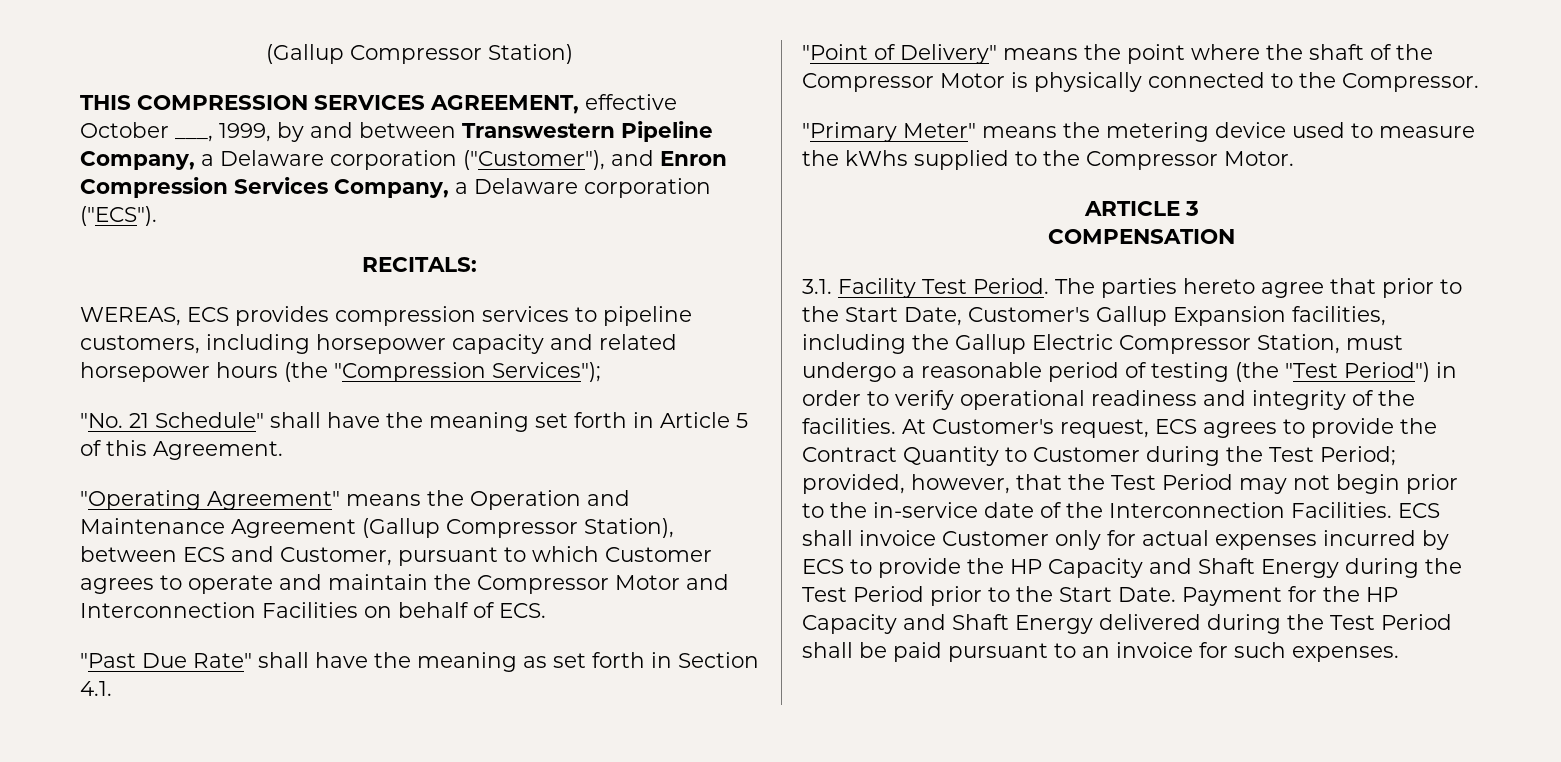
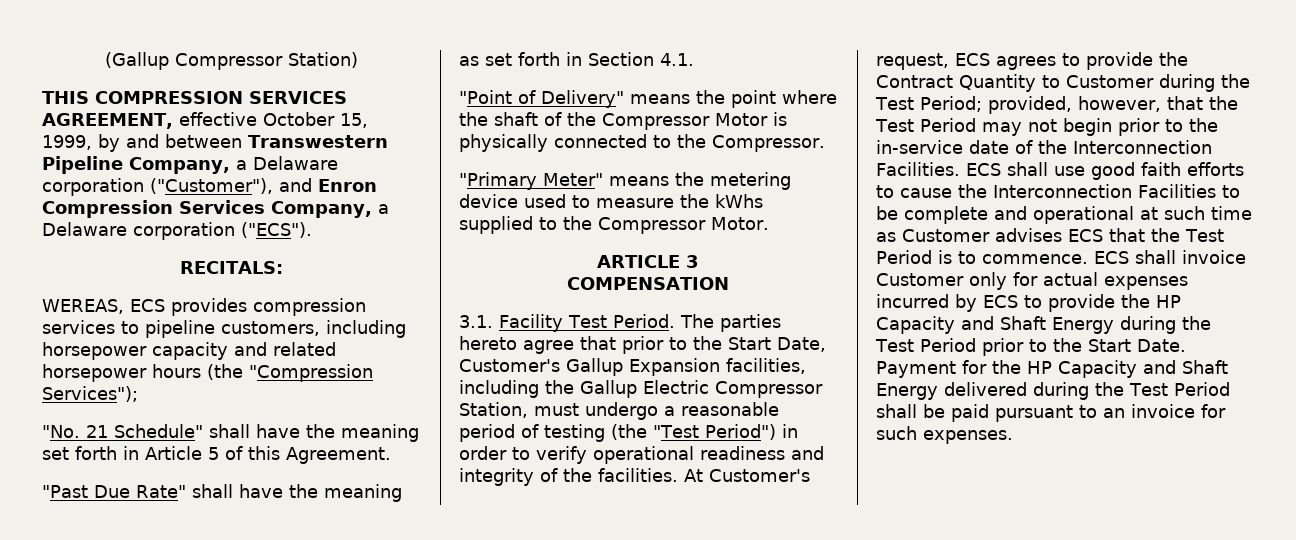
- THIS COMPRESSION SERVICES AGREEMENT, effective October ___, 1999, by and between Transwestern Pipeline Company, a Delaware corporation ("Customer"), and Enron Compression Services Company, a Delaware corporation ("ECS").
+ THIS COMPRESSION SERVICES AGREEMENT, effective October 15, 1999, by and between Transwestern Pipeline Company, a Delaware corporation ("Customer"), and Enron Compression Services Company, a Delaware corporation ("ECS").
- "Operating Agreement" means the Operation and Maintenance Agreement (Gallup Compressor Station), between ECS and Customer, pursuant to which Customer agrees to operate and maintain the Compressor Motor and Interconnection Facilities on behalf of ECS.
- ECS shall invoice Customer only for actual expenses incurred by ECS to provide the HP Capacity and Shaft Energy during the Test Period prior to the Start Date.
+ ECS shall use good faith efforts to cause the Interconnection Facilities to be complete and operational at such time as Customer advises ECS that the Test Period is to commence. ECS shall invoice Customer only for actual expenses incurred by ECS to provide the HP Capacity and Shaft Energy during the Test Period prior to the Start Date.

